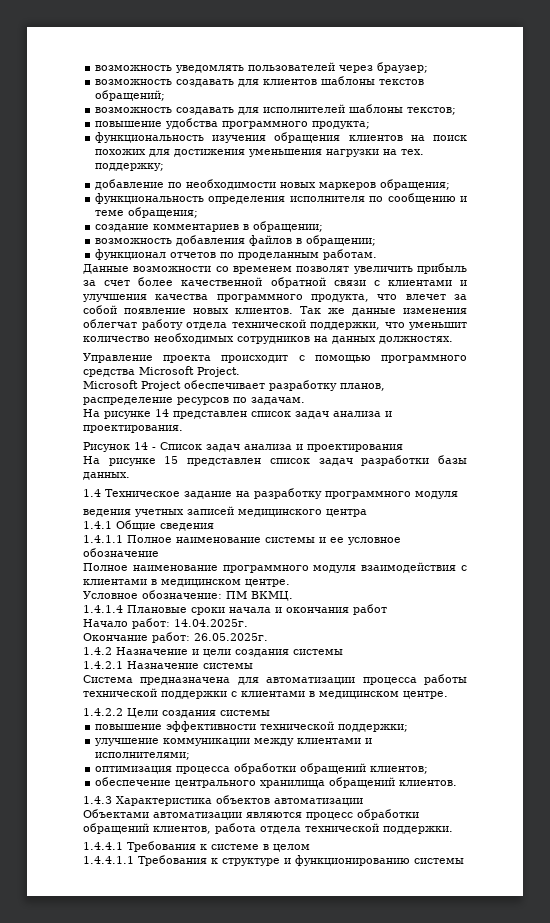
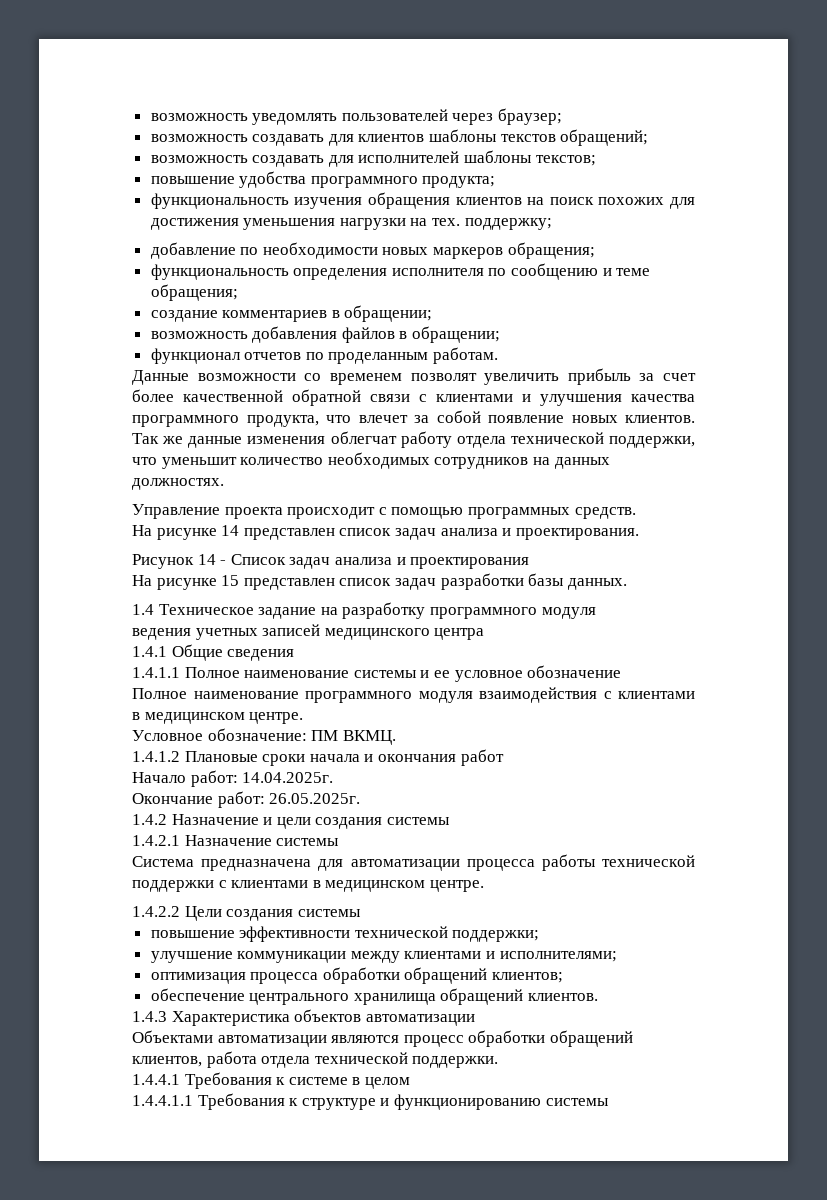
- Управление проекта происходит с помощью программного средства Microsoft Project.
- Microsoft Project обеспечивает разработку планов, распределение ресурсов по задачам.
+ Управление проекта происходит с помощью программных средств.
- 1.4.1.4 Плановые сроки начала и окончания работ
+ 1.4.1.2 Плановые сроки начала и окончания работ

